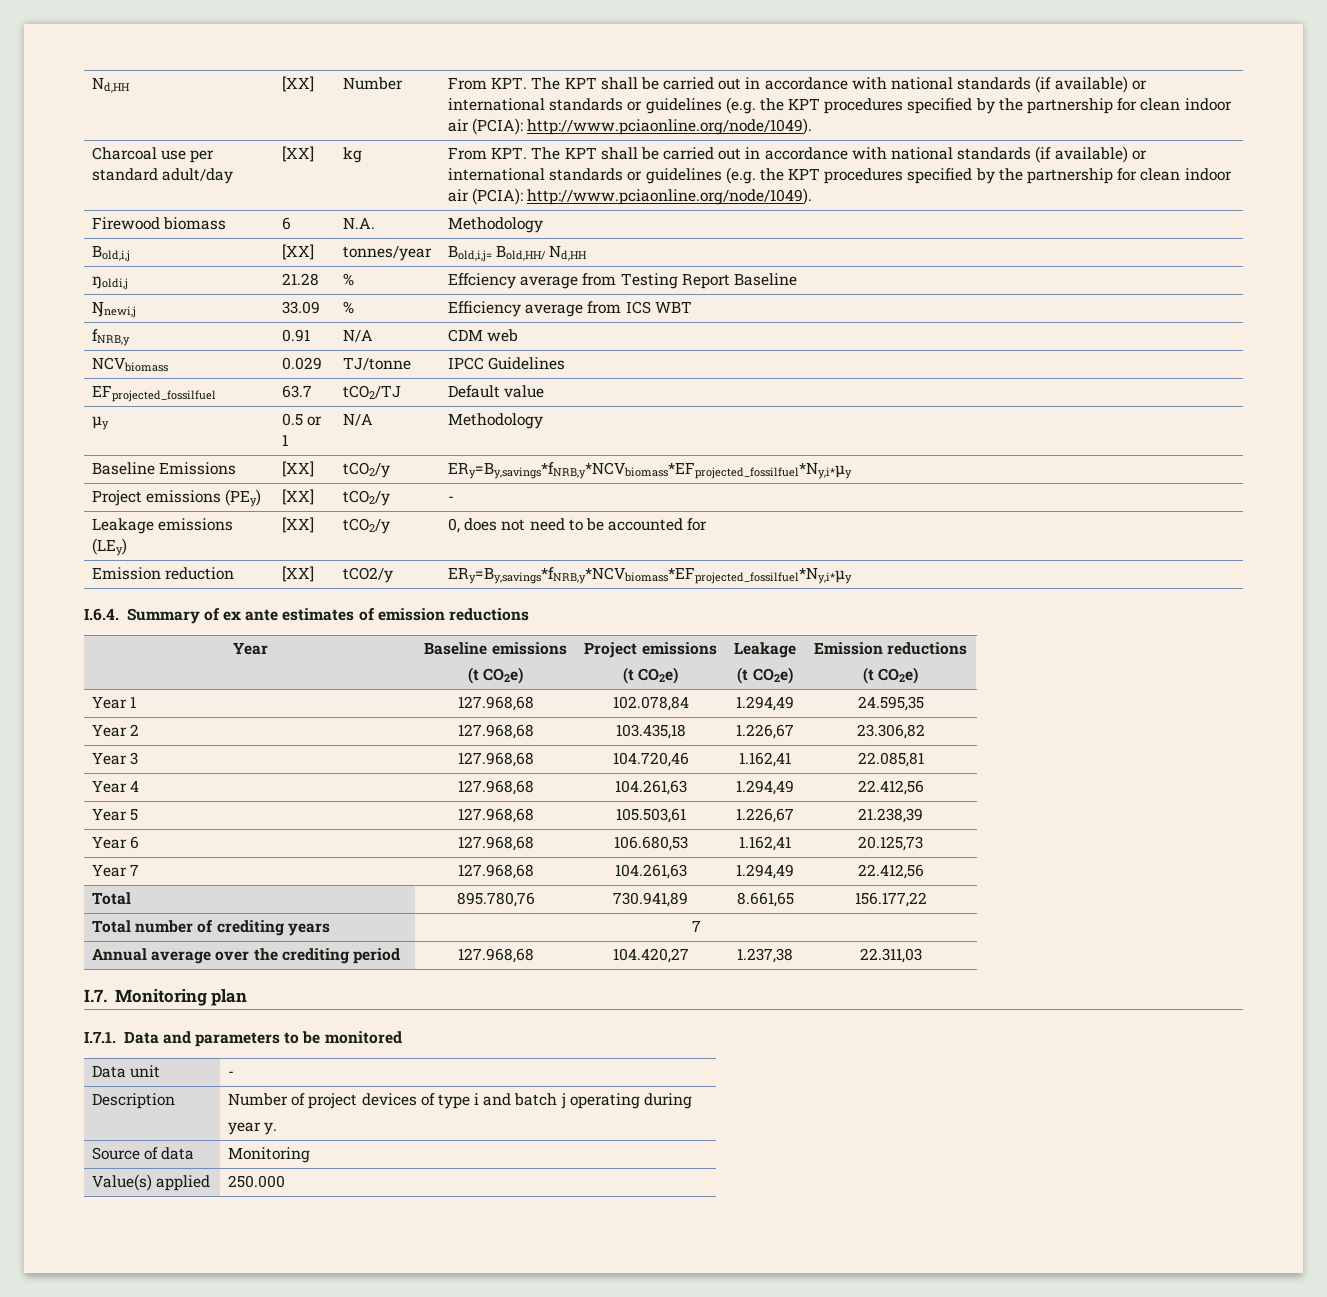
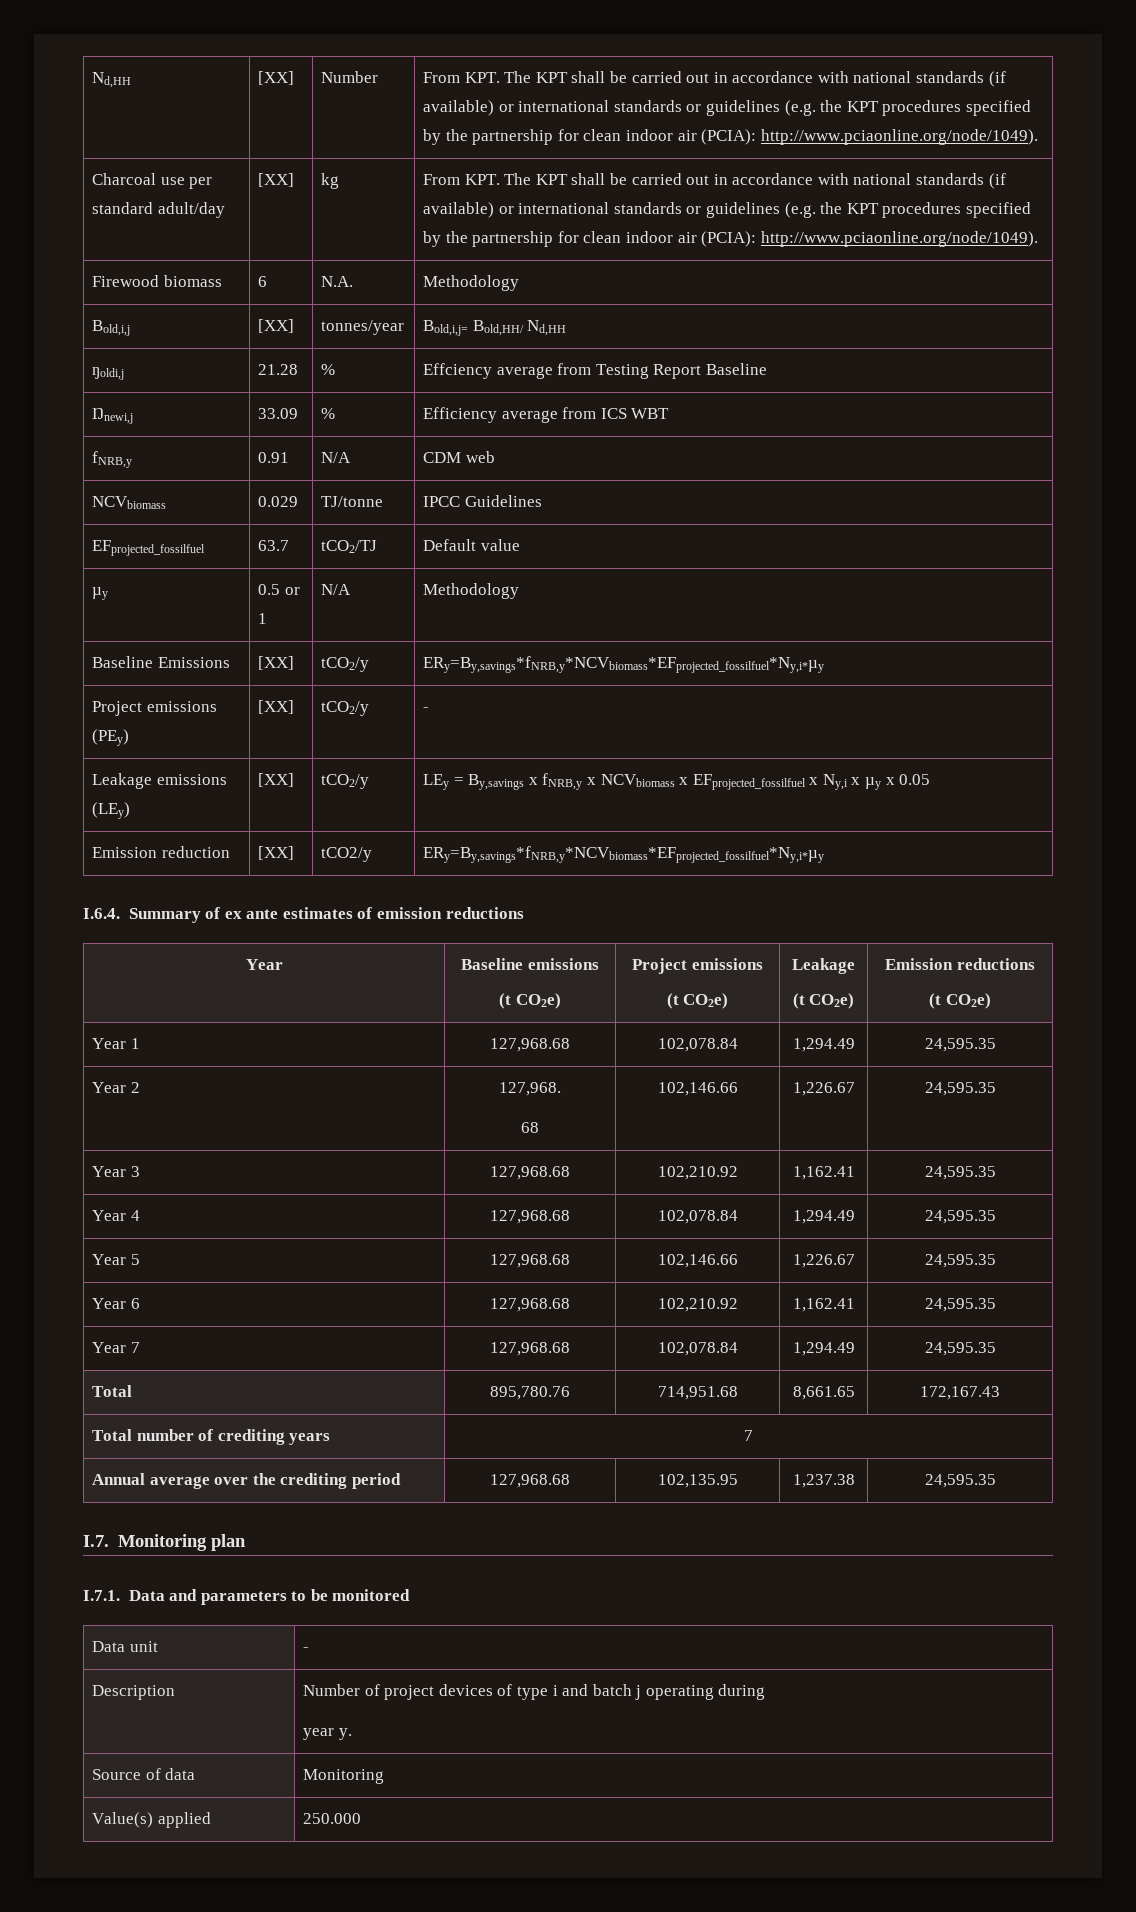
- Leakage emissions (LEy) | [XX] | tCO2/y | 0, does not need to be accounted for
+ Leakage emissions (LEy) | [XX] | tCO2/y | LEy = By,savings x fNRB,y x NCVbiomass x EFprojected_fossilfuel x Ny,i x µy x 0.05
- Year 1 | 127.968,68 | 102.078,84 | 1.294,49 | 24.595,35
- Year 2 | 127.968,68 | 103.435,18 | 1.226,67 | 23.306,82
- Year 3 | 127.968,68 | 104.720,46 | 1.162,41 | 22.085,81
- Year 4 | 127.968,68 | 104.261,63 | 1.294,49 | 22.412,56
- Year 5 | 127.968,68 | 105.503,61 | 1.226,67 | 21.238,39
- Year 6 | 127.968,68 | 106.680,53 | 1.162,41 | 20.125,73
- Year 7 | 127.968,68 | 104.261,63 | 1.294,49 | 22.412,56
- Total | 895.780,76 | 730.941,89 | 8.661,65 | 156.177,22
+ Year 1 | 127,968.68 | 102,078.84 | 1,294.49 | 24,595.35
+ Year 2 | 127,968.
+ 68 | 102,146.66 | 1,226.67 | 24,595.35
+ Year 3 | 127,968.68 | 102,210.92 | 1,162.41 | 24,595.35
+ Year 4 | 127,968.68 | 102,078.84 | 1,294.49 | 24,595.35
+ Year 5 | 127,968.68 | 102,146.66 | 1,226.67 | 24,595.35
+ Year 6 | 127,968.68 | 102,210.92 | 1,162.41 | 24,595.35
+ Year 7 | 127,968.68 | 102,078.84 | 1,294.49 | 24,595.35
+ Total | 895,780.76 | 714,951.68 | 8,661.65 | 172,167.43
- Annual average over the crediting period | 127.968,68 | 104.420,27 | 1.237,38 | 22.311,03
+ Annual average over the crediting period | 127,968.68 | 102,135.95 | 1,237.38 | 24,595.35

